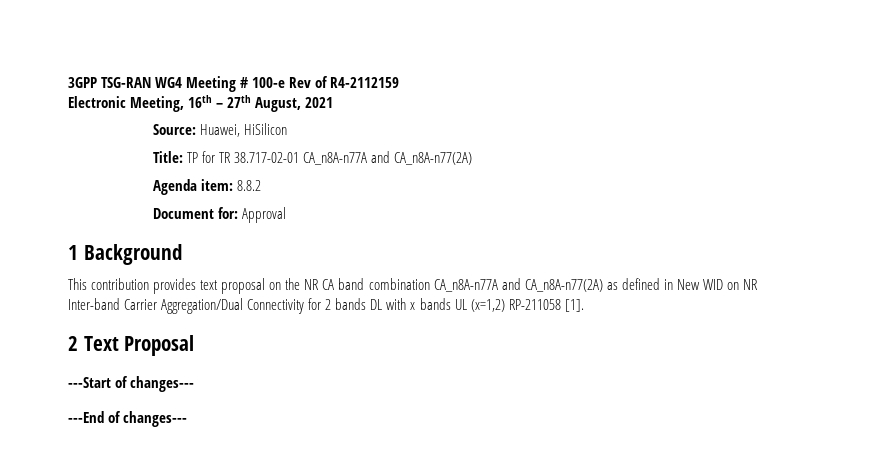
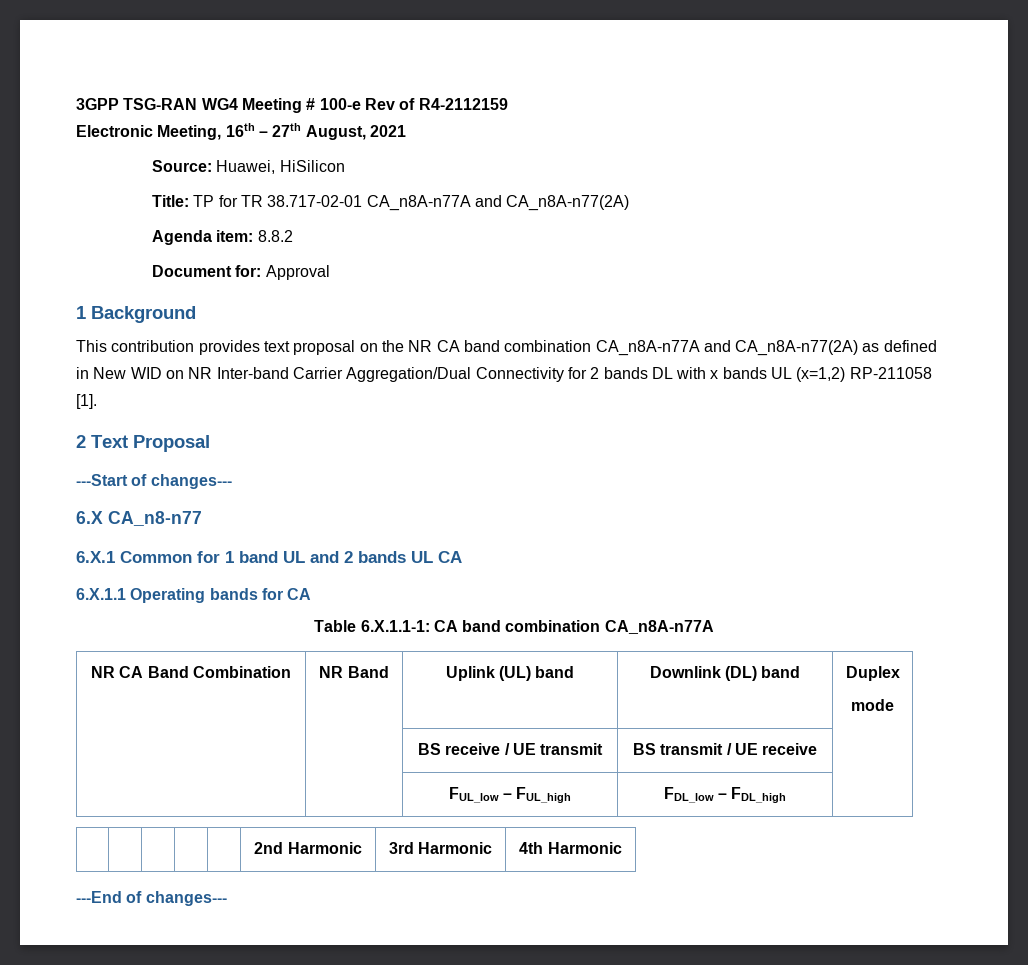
+ 6.X CA_n8-n77
+ 6.X.1 Common for 1 band UL and 2 bands UL CA
+ 6.X.1.1 Operating bands for CA
+ Table 6.X.1.1-1: CA band combination CA_n8A-n77A
+ NR CA Band Combination | NR Band | Uplink (UL) band | Downlink (DL) band | Duplex
+ mode
+ | | BS receive / UE transmit | BS transmit / UE receive |
+ | | FUL_low – FUL_high | FDL_low – FDL_high |
+ | | | | | 2nd Harmonic | 3rd Harmonic | 4th Harmonic

